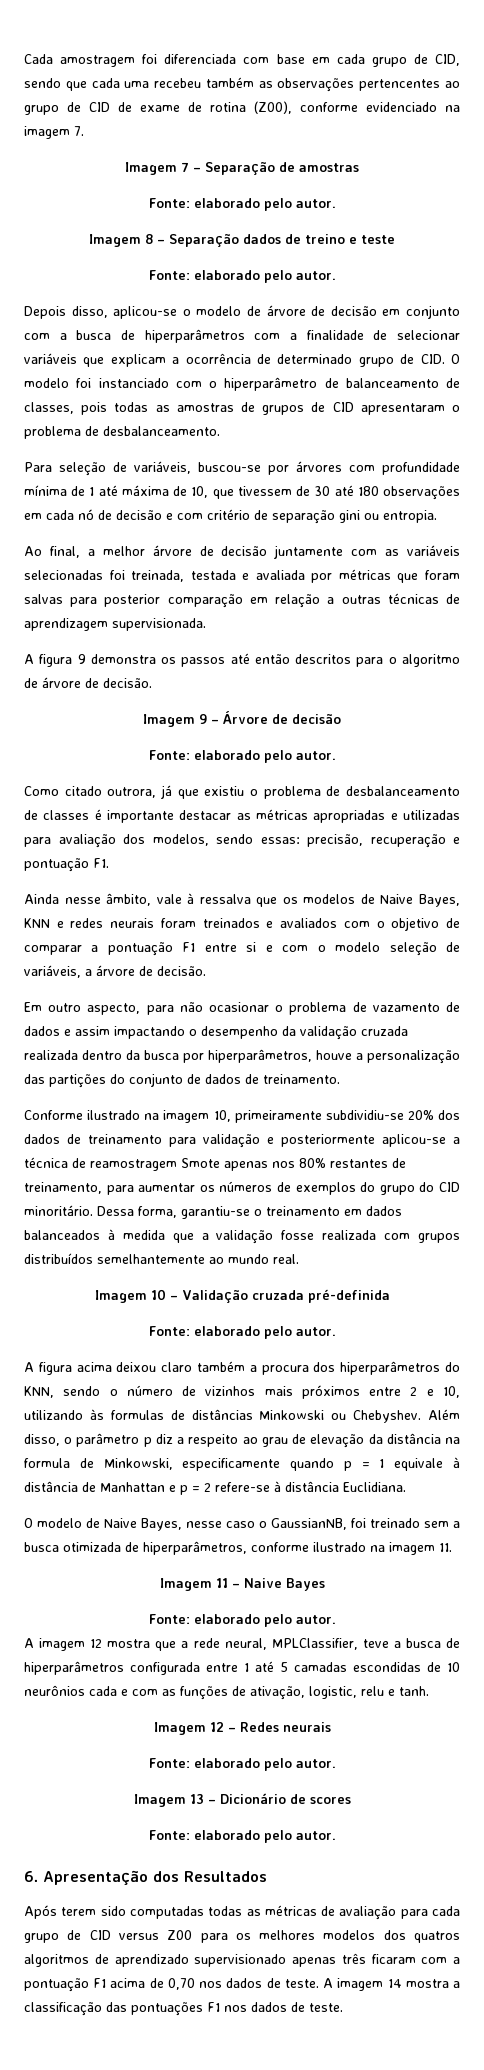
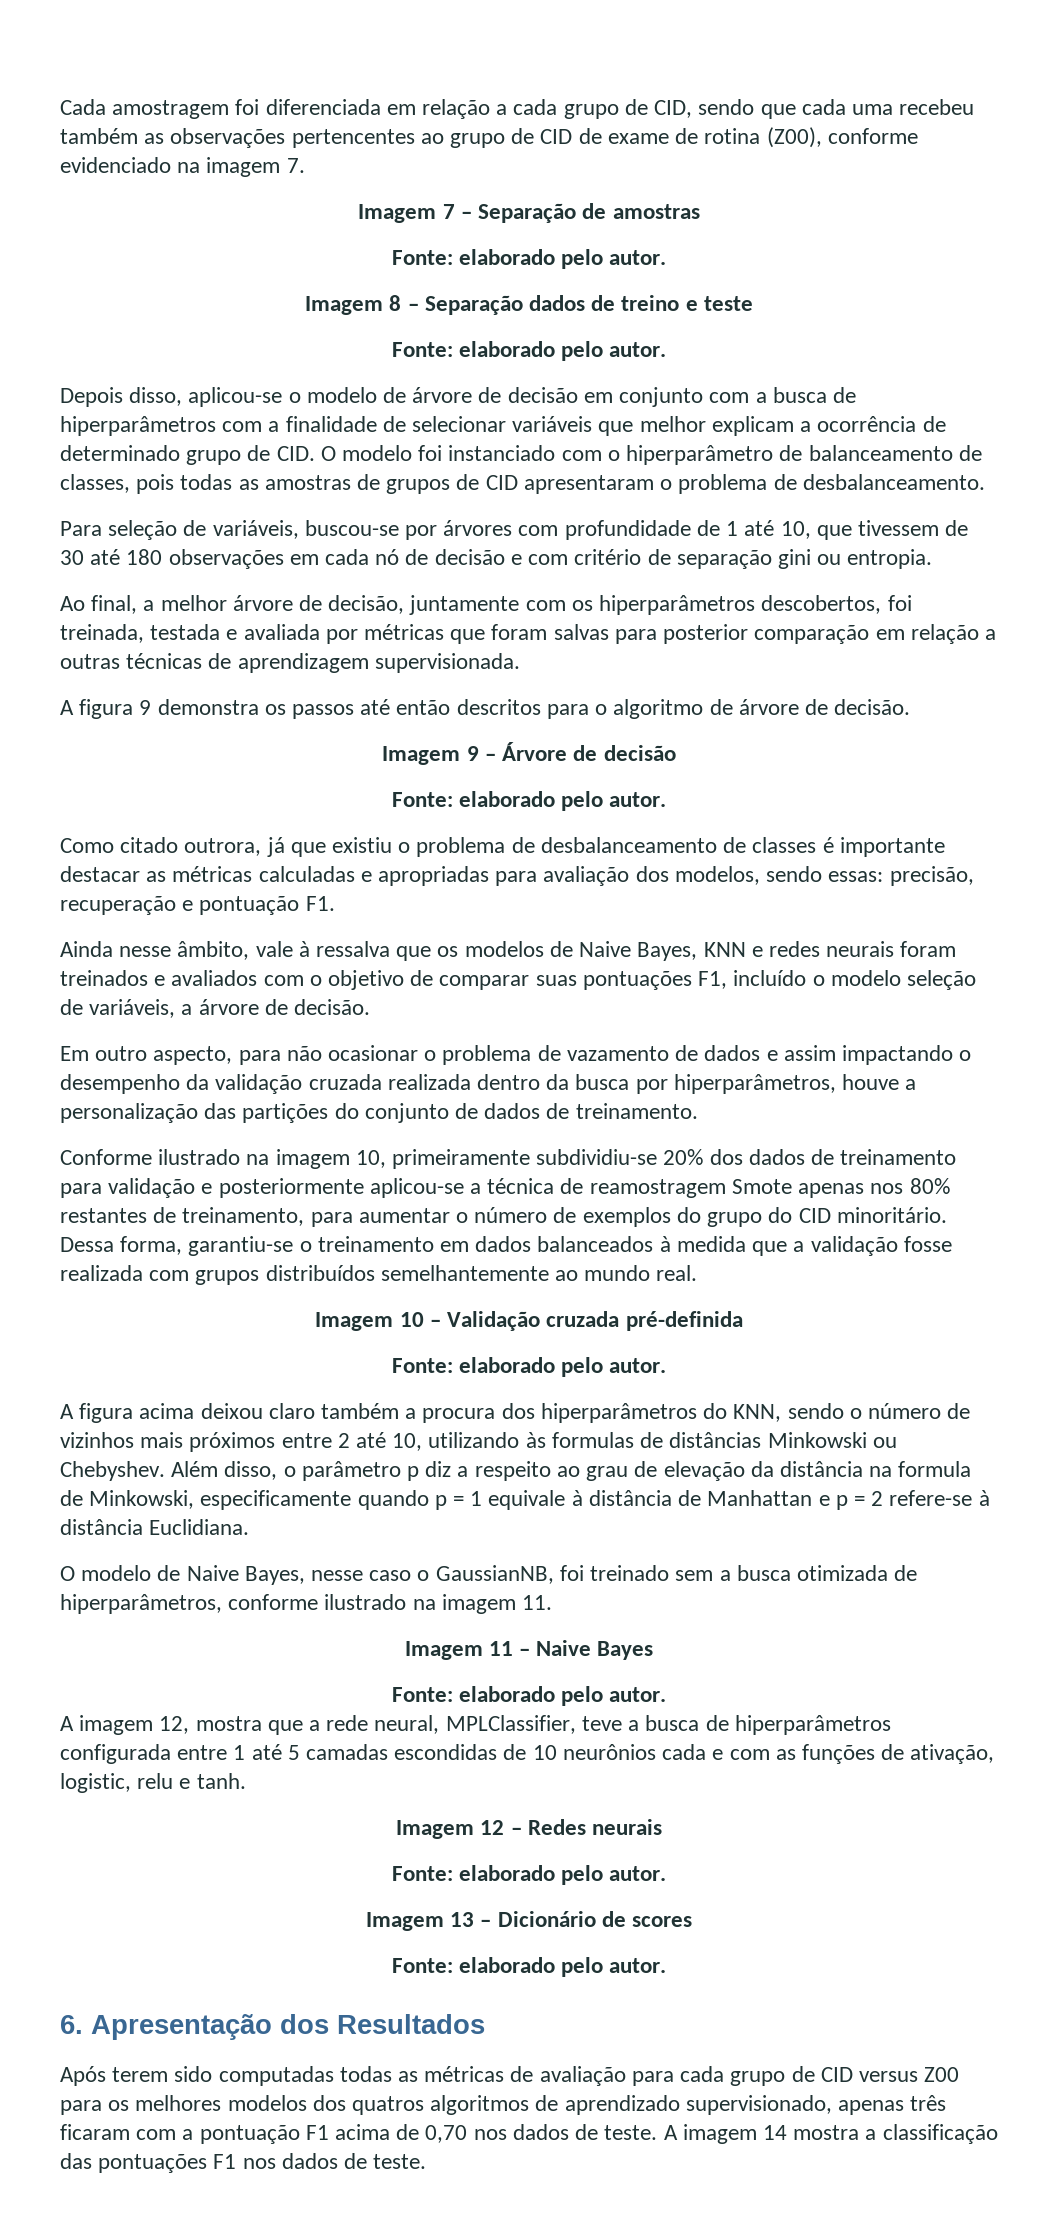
- Cada amostragem foi diferenciada com base em cada grupo de CID, sendo que cada uma recebeu também as observações pertencentes ao grupo de CID de exame de rotina (Z00), conforme evidenciado na imagem 7.
+ Cada amostragem foi diferenciada em relação a cada grupo de CID, sendo que cada uma recebeu também as observações pertencentes ao grupo de CID de exame de rotina (Z00), conforme evidenciado na imagem 7.
- Depois disso, aplicou-se o modelo de árvore de decisão em conjunto com a busca de hiperparâmetros com a finalidade de selecionar variáveis que explicam a ocorrência de determinado grupo de CID. O modelo foi instanciado com o hiperparâmetro de balanceamento de classes, pois todas as amostras de grupos de CID apresentaram o problema de desbalanceamento.
+ Depois disso, aplicou-se o modelo de árvore de decisão em conjunto com a busca de hiperparâmetros com a finalidade de selecionar variáveis que melhor explicam a ocorrência de determinado grupo de CID. O modelo foi instanciado com o hiperparâmetro de balanceamento de classes, pois todas as amostras de grupos de CID apresentaram o problema de desbalanceamento.
- Para seleção de variáveis, buscou-se por árvores com profundidade mínima de 1 até máxima de 10, que tivessem de 30 até 180 observações em cada nó de decisão e com critério de separação gini ou entropia.
+ Para seleção de variáveis, buscou-se por árvores com profundidade de 1 até 10, que tivessem de 30 até 180 observações em cada nó de decisão e com critério de separação gini ou entropia.
- Ao final, a melhor árvore de decisão juntamente com as variáveis selecionadas foi treinada, testada e avaliada por métricas que foram salvas para posterior comparação em relação a outras técnicas de aprendizagem supervisionada.
+ Ao final, a melhor árvore de decisão, juntamente com os hiperparâmetros descobertos, foi treinada, testada e avaliada por métricas que foram salvas para posterior comparação em relação a outras técnicas de aprendizagem supervisionada.
- Como citado outrora, já que existiu o problema de desbalanceamento de classes é importante destacar as métricas apropriadas e utilizadas para avaliação dos modelos, sendo essas: precisão, recuperação e pontuação F1.
+ Como citado outrora, já que existiu o problema de desbalanceamento de classes é importante destacar as métricas calculadas e apropriadas para avaliação dos modelos, sendo essas: precisão, recuperação e pontuação F1.
- Ainda nesse âmbito, vale à ressalva que os modelos de Naive Bayes, KNN e redes neurais foram treinados e avaliados com o objetivo de comparar a pontuação F1 entre si e com o modelo seleção de variáveis, a árvore de decisão.
+ Ainda nesse âmbito, vale à ressalva que os modelos de Naive Bayes, KNN e redes neurais foram treinados e avaliados com o objetivo de comparar suas pontuações F1, incluído o modelo seleção de variáveis, a árvore de decisão.
- Conforme ilustrado na imagem 10, primeiramente subdividiu-se 20% dos dados de treinamento para validação e posteriormente aplicou-se a técnica de reamostragem Smote apenas nos 80% restantes de treinamento, para aumentar os números de exemplos do grupo do CID minoritário.
+ Conforme ilustrado na imagem 10, primeiramente subdividiu-se 20% dos dados de treinamento para validação e posteriormente aplicou-se a técnica de reamostragem Smote apenas nos 80% restantes de treinamento, para aumentar o número de exemplos do grupo do CID minoritário.
- A figura acima deixou claro também a procura dos hiperparâmetros do KNN, sendo o número de vizinhos mais próximos entre 2 e 10, utilizando às formulas de distâncias Minkowski ou Chebyshev.
+ A figura acima deixou claro também a procura dos hiperparâmetros do KNN, sendo o número de vizinhos mais próximos entre 2 até 10, utilizando às formulas de distâncias Minkowski ou Chebyshev.
- A imagem 12 mostra que a rede neural, MPLClassifier, teve a busca de hiperparâmetros configurada entre 1 até 5 camadas escondidas de 10 neurônios cada e com as funções de ativação, logistic, relu e tanh.
+ A imagem 12, mostra que a rede neural, MPLClassifier, teve a busca de hiperparâmetros configurada entre 1 até 5 camadas escondidas de 10 neurônios cada e com as funções de ativação, logistic, relu e tanh.
- Após terem sido computadas todas as métricas de avaliação para cada grupo de CID versus Z00 para os melhores modelos dos quatros algoritmos de aprendizado supervisionado apenas três ficaram com a pontuação F1 acima de 0,70 nos dados de teste.
+ Após terem sido computadas todas as métricas de avaliação para cada grupo de CID versus Z00 para os melhores modelos dos quatros algoritmos de aprendizado supervisionado, apenas três ficaram com a pontuação F1 acima de 0,70 nos dados de teste.

